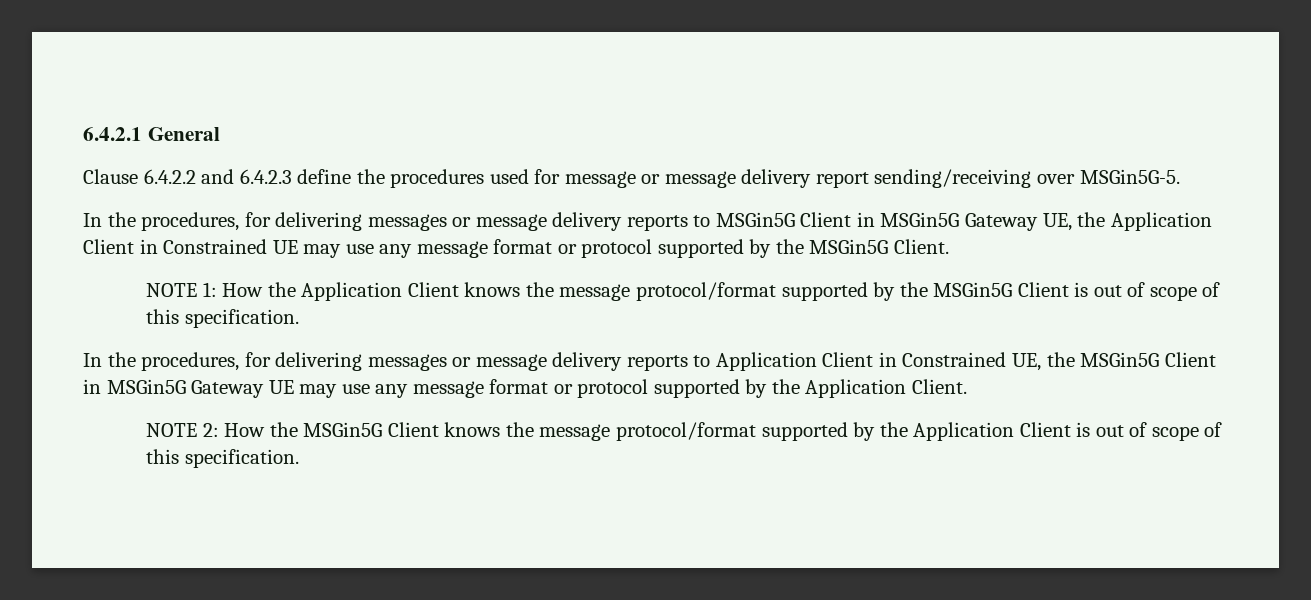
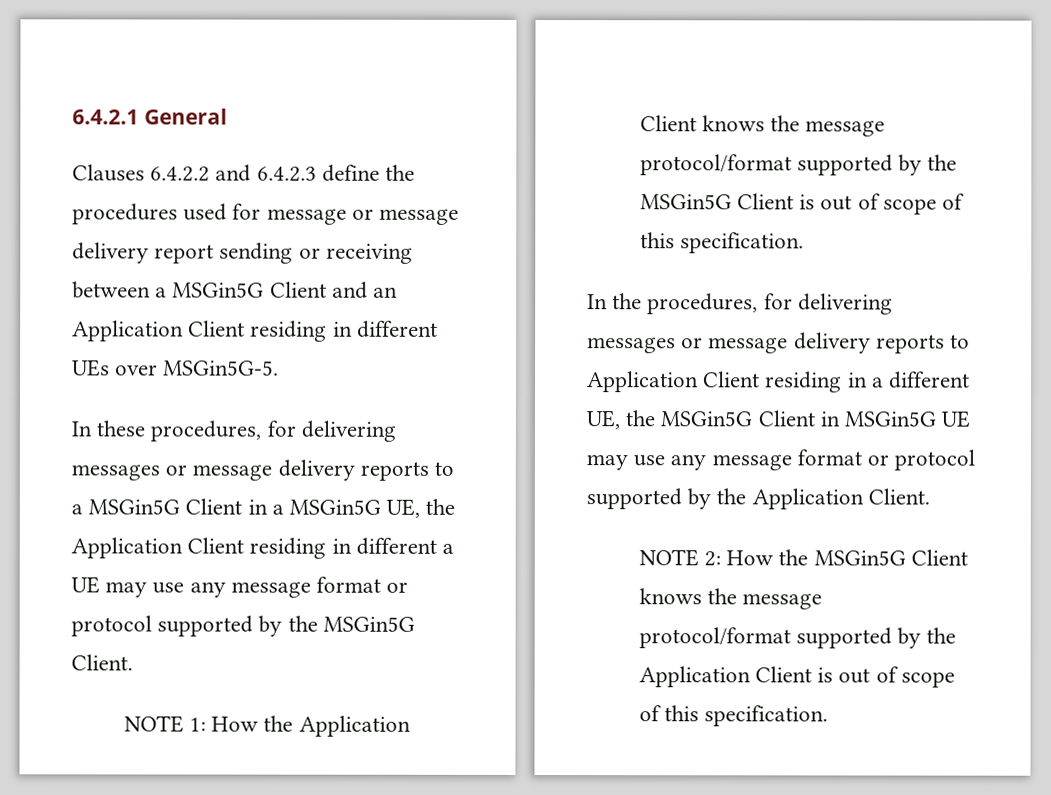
- Clause 6.4.2.2 and 6.4.2.3 define the procedures used for message or message delivery report sending/receiving over MSGin5G-5.
+ Clauses 6.4.2.2 and 6.4.2.3 define the procedures used for message or message delivery report sending or receiving between a MSGin5G Client and an Application Client residing in different UEs over MSGin5G-5.
- In the procedures, for delivering messages or message delivery reports to MSGin5G Client in MSGin5G Gateway UE, the Application Client in Constrained UE may use any message format or protocol supported by the MSGin5G Client.
+ In these procedures, for delivering messages or message delivery reports to a MSGin5G Client in a MSGin5G UE, the Application Client residing in different a UE may use any message format or protocol supported by the MSGin5G Client.
- In the procedures, for delivering messages or message delivery reports to Application Client in Constrained UE, the MSGin5G Client in MSGin5G Gateway UE may use any message format or protocol supported by the Application Client.
+ In the procedures, for delivering messages or message delivery reports to Application Client residing in a different UE, the MSGin5G Client in MSGin5G UE may use any message format or protocol supported by the Application Client.

